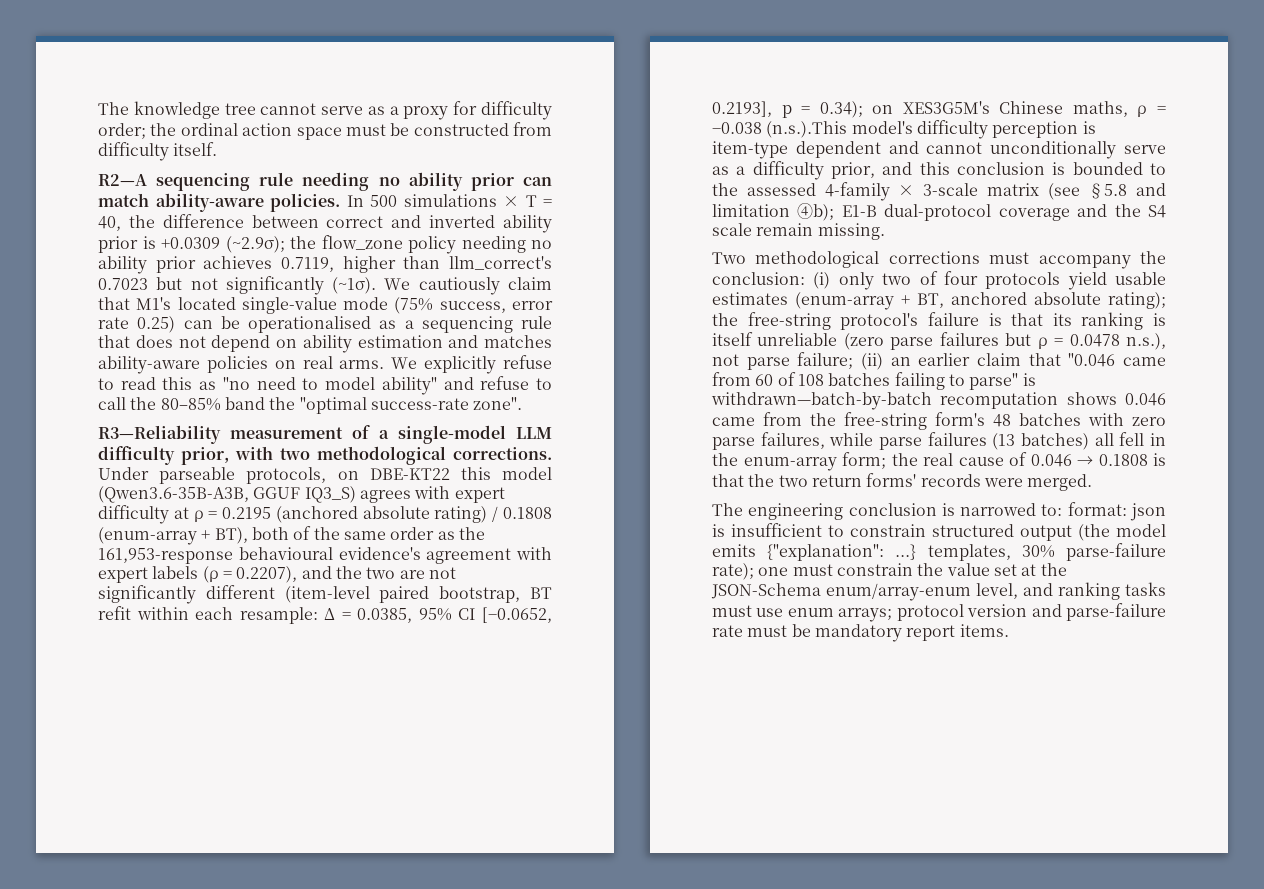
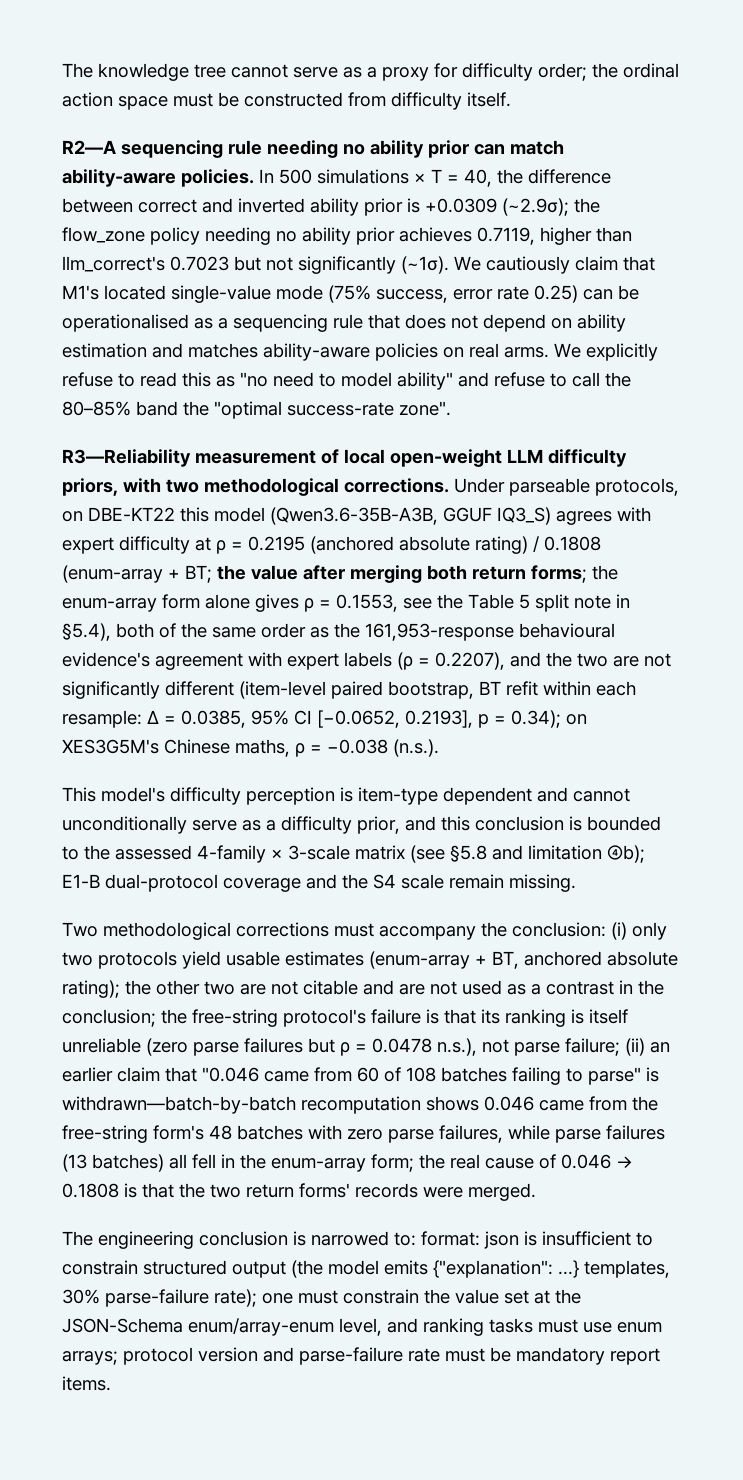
- R3—Reliability measurement of a single-model LLM difficulty prior, with two methodological corrections.
+ R3—Reliability measurement of local open-weight LLM difficulty priors, with two methodological corrections.
- Under parseable protocols, on DBE-KT22 this model (Qwen3.6-35B-A3B, GGUF IQ3_S) agrees with expert difficulty at ρ = 0.2195 (anchored absolute rating) / 0.1808 (enum-array + BT), both of the same order as the 161,953-response behavioural evidence's agreement with expert labels (ρ = 0.2207), and the two are not significantly different (item-level paired bootstrap, BT refit within each resample:
+ Under parseable protocols, on DBE-KT22 this model (Qwen3.6-35B-A3B, GGUF IQ3_S) agrees with expert difficulty at ρ = 0.2195 (anchored absolute rating) / 0.1808 (enum-array + BT; the value after merging both return forms; the enum-array form alone gives ρ = 0.1553, see the Table 5 split note in §5.4), both of the same order as the 161,953-response behavioural evidence's agreement with expert labels (ρ = 0.2207), and the two are not significantly different (item-level paired bootstrap, BT refit within each resample:
- on XES3G5M's Chinese maths, ρ = −0.038 (n.s.).This model's difficulty perception is item-type dependent and cannot unconditionally serve as a difficulty prior, and this conclusion is bounded to the assessed 4-family × 3-scale matrix (see §5.8 and limitation ④b);
+ on XES3G5M's Chinese maths, ρ = −0.038 (n.s.).
+ This model's difficulty perception is item-type dependent and cannot unconditionally serve as a difficulty prior, and this conclusion is bounded to the assessed 4-family × 3-scale matrix (see §5.8 and limitation ④b);
- (i) only two of four protocols yield usable estimates (enum-array + BT, anchored absolute rating);
+ (i) only two protocols yield usable estimates (enum-array + BT, anchored absolute rating);
- the free-string protocol's failure is that its ranking is itself unreliable (zero parse failures but ρ = 0.0478 n.s.), not parse failure;
+ the other two are not citable and are not used as a contrast in the conclusion; the free-string protocol's failure is that its ranking is itself unreliable (zero parse failures but ρ = 0.0478 n.s.), not parse failure;

